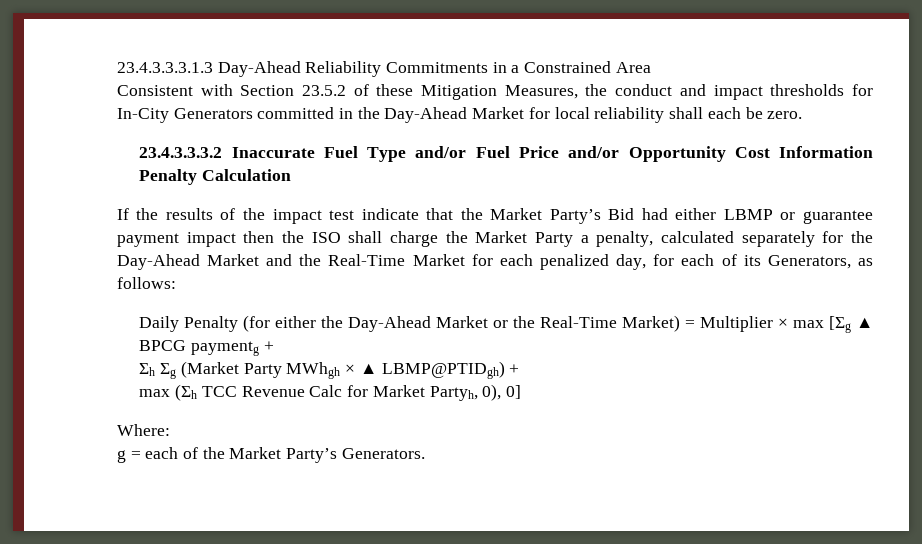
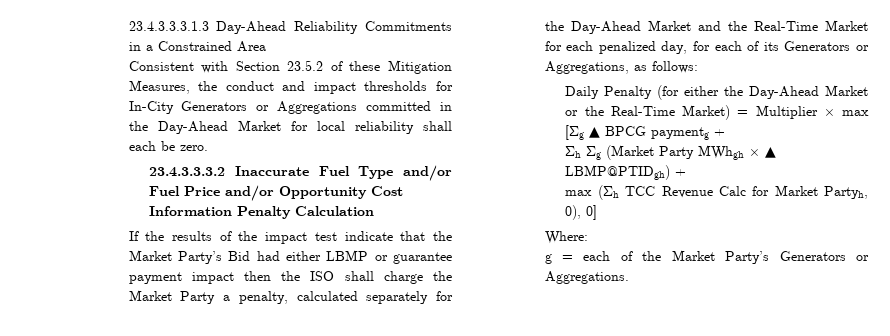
- Consistent with Section 23.5.2 of these Mitigation Measures, the conduct and impact thresholds for In-City Generators committed in the Day-Ahead Market for local reliability shall each be zero.
+ Consistent with Section 23.5.2 of these Mitigation Measures, the conduct and impact thresholds for In-City Generators or Aggregations committed in the Day-Ahead Market for local reliability shall each be zero.
- If the results of the impact test indicate that the Market Party’s Bid had either LBMP or guarantee payment impact then the ISO shall charge the Market Party a penalty, calculated separately for the Day-Ahead Market and the Real-Time Market for each penalized day, for each of its Generators, as follows:
+ If the results of the impact test indicate that the Market Party’s Bid had either LBMP or guarantee payment impact then the ISO shall charge the Market Party a penalty, calculated separately for the Day-Ahead Market and the Real-Time Market for each penalized day, for each of its Generators or Aggregations, as follows:
- g = each of the Market Party’s Generators.
+ g = each of the Market Party’s Generators or Aggregations.

